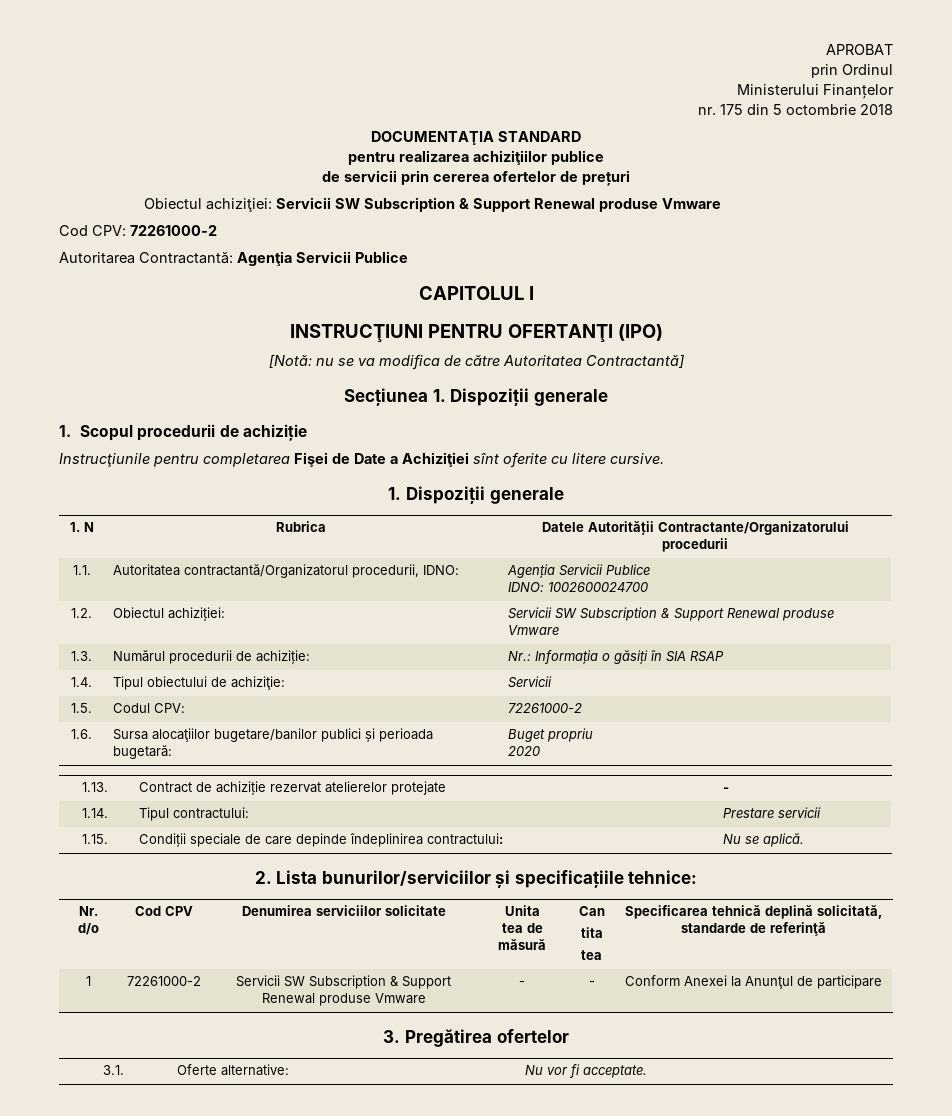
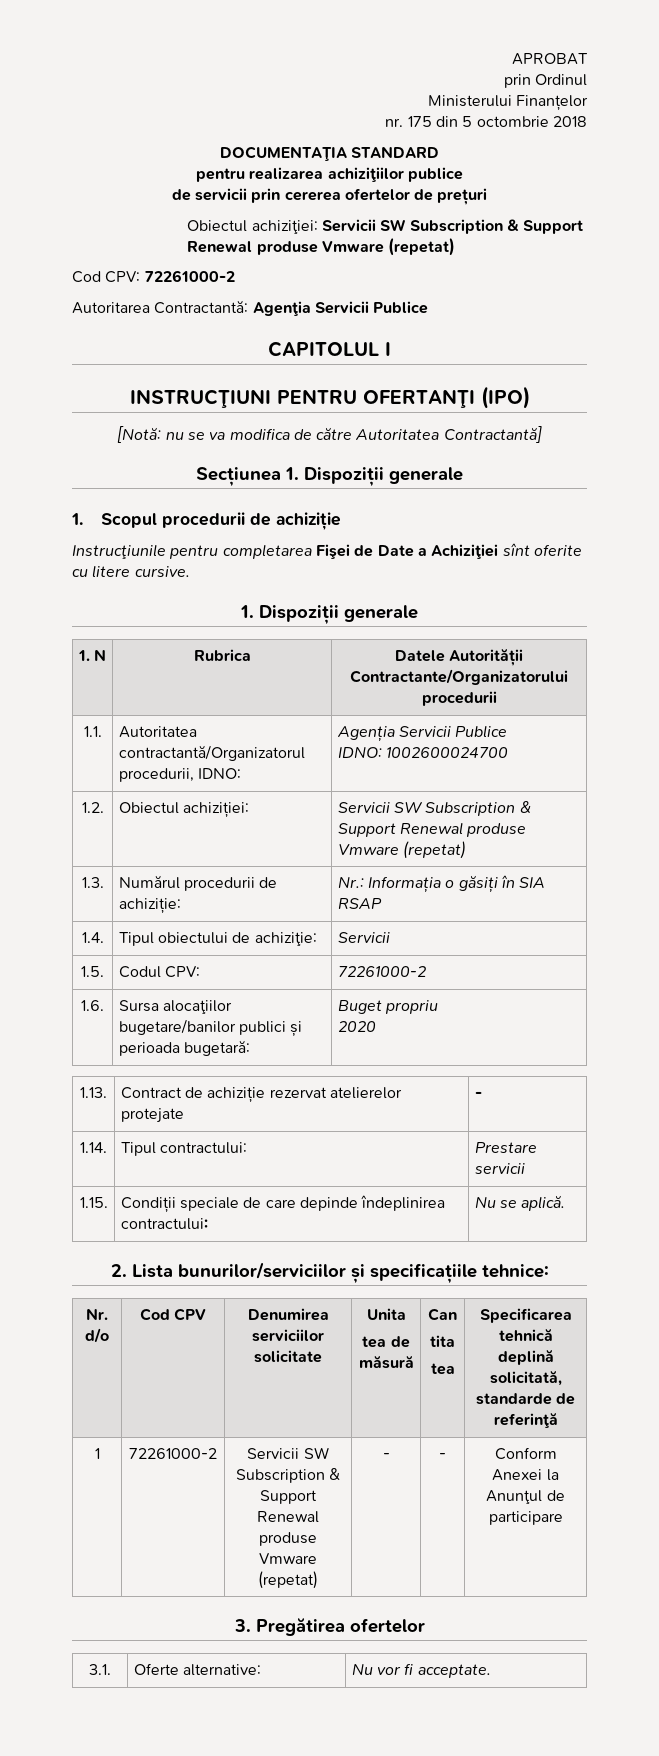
- Obiectul achiziţiei: Servicii SW Subscription & Support Renewal produse Vmware
+ Obiectul achiziţiei: Servicii SW Subscription & Support Renewal produse Vmware (repetat)
- 1.2. | Obiectul achiziției: | Servicii SW Subscription & Support Renewal produse Vmware
+ 1.2. | Obiectul achiziției: | Servicii SW Subscription & Support Renewal produse Vmware (repetat)
- 1 | 72261000-2 | Servicii SW Subscription & Support Renewal produse Vmware | - | - | Conform Anexei la Anunţul de participare
+ 1 | 72261000-2 | Servicii SW Subscription & Support Renewal produse Vmware (repetat) | - | - | Conform Anexei la Anunţul de participare

